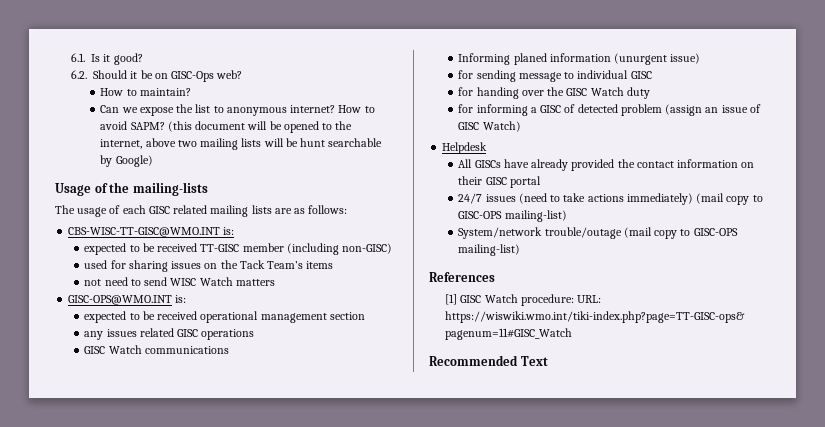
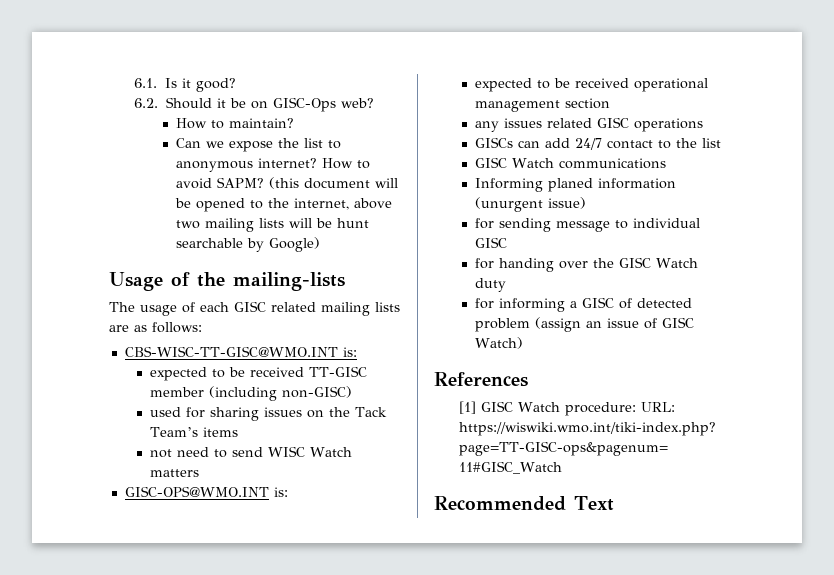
+ GISCs can add 24/7 contact to the list
- Helpdesk
- All GISCs have already provided the contact information on their GISC portal
- 24/7 issues (need to take actions immediately) (mail copy to GISC-OPS mailing-list)
- System/network trouble/outage (mail copy to GISC-OPS mailing-list)

